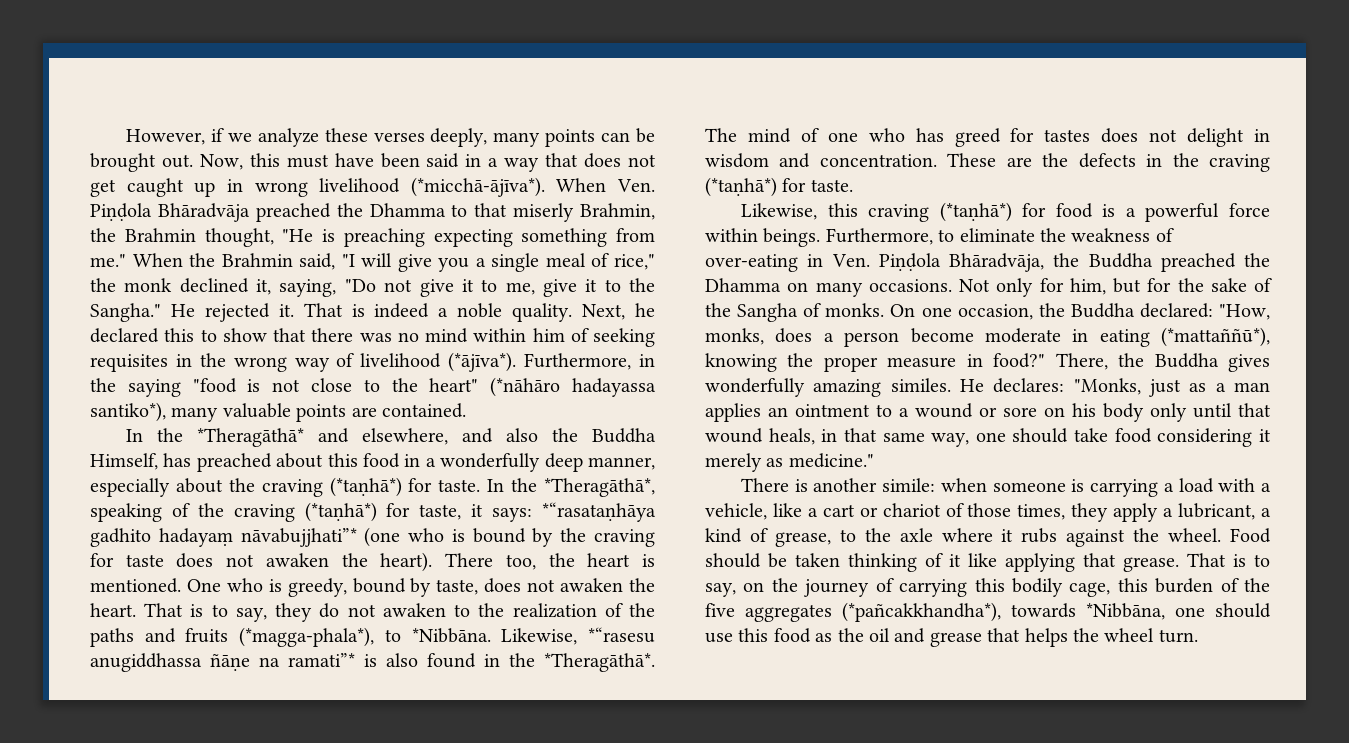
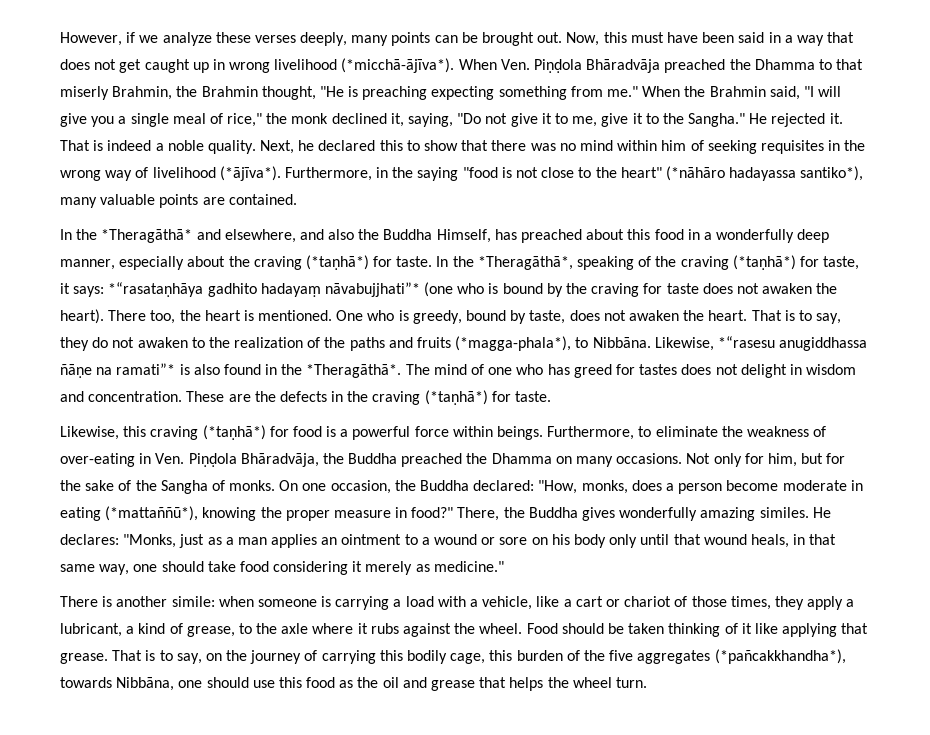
- That is to say, they do not awaken to the realization of the paths and fruits (*magga-phala*), to *Nibbāna.
+ That is to say, they do not awaken to the realization of the paths and fruits (*magga-phala*), to Nibbāna.
- That is to say, on the journey of carrying this bodily cage, this burden of the five aggregates (*pañcakkhandha*), towards *Nibbāna, one should use this food as the oil and grease that helps the wheel turn.
+ That is to say, on the journey of carrying this bodily cage, this burden of the five aggregates (*pañcakkhandha*), towards Nibbāna, one should use this food as the oil and grease that helps the wheel turn.

